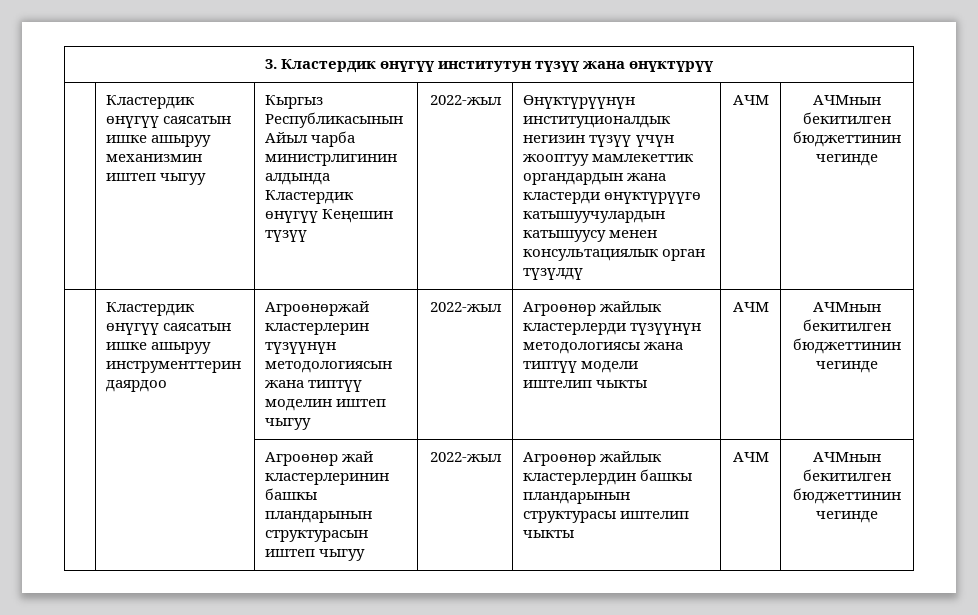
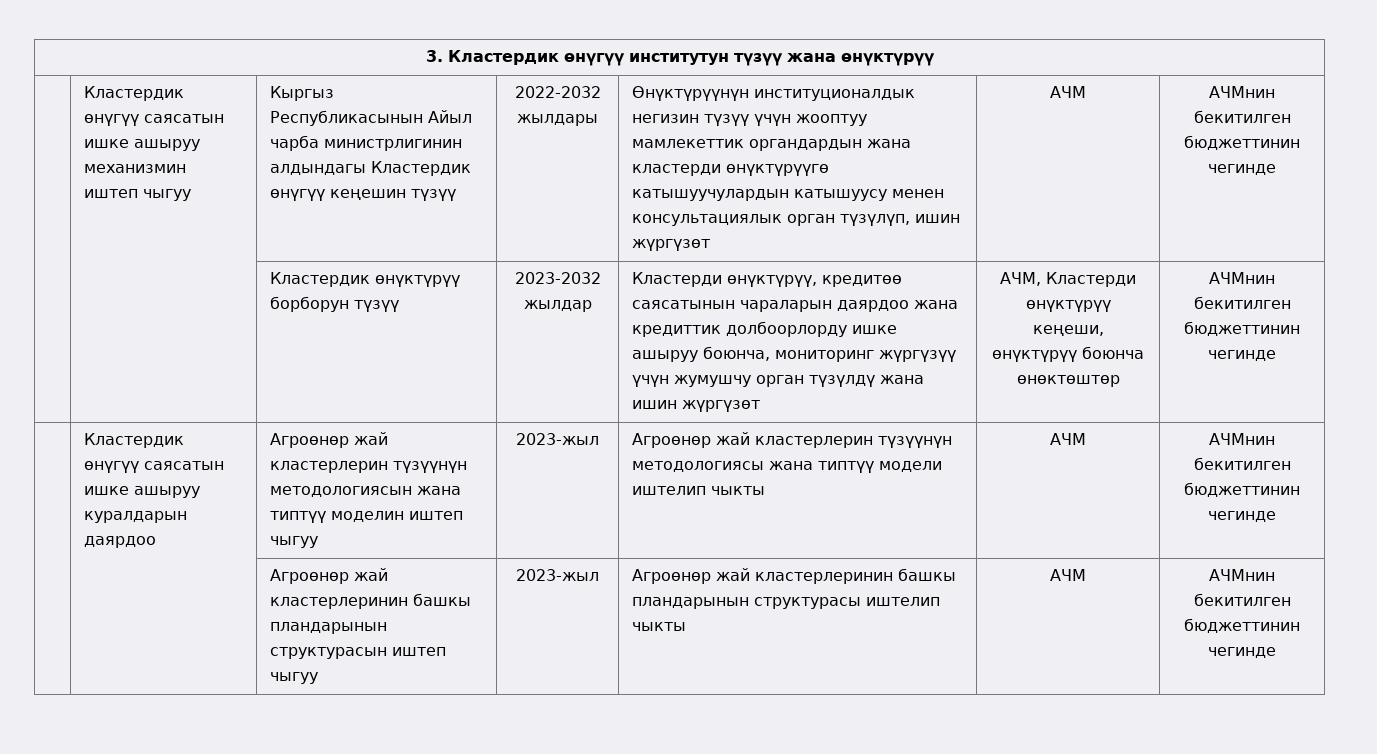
- Кыргыз Республикасынын Айыл чарба министрлигинин алдында Кластердик өнүгүү Кеңешин түзүү | 2022-жыл
+ Кыргыз Республикасынын Айыл чарба министрлигинин алдындагы Кластердик өнүгүү кеңешин түзүү | 2022-2032 жылдары
- Өнүктүрүүнүн институционалдык негизин түзүү үчүн жооптуу мамлекеттик органдардын жана кластерди өнүктүрүүгө катышуучулардын катышуусу менен консультациялык орган түзүлдү | АЧМ | АЧМнын бекитилген бюджеттинин чегинде
+ Өнүктүрүүнүн институционалдык негизин түзүү үчүн жооптуу мамлекеттик органдардын жана кластерди өнүктүрүүгө катышуучулардын катышуусу менен консультациялык орган түзүлүп, ишин жүргүзөт | АЧМ | АЧМнин бекитилген бюджеттинин чегинде
+ | | Кластердик өнүктүрүү борборун түзүү | 2023-2032 жылдар | Кластерди өнүктүрүү, кредитөө саясатынын чараларын даярдоо жана кредиттик долбоорлорду ишке ашыруу боюнча, мониторинг жүргүзүү үчүн жумушчу орган түзүлдү жана ишин жүргүзөт | АЧМ, Кластерди өнүктүрүү кеңеши, өнүктүрүү боюнча өнөктөштөр | АЧМнин бекитилген бюджеттинин чегинде
- | Кластердик өнүгүү саясатын ишке ашыруу инструменттерин даярдоо | Агроөнөржай кластерлерин түзүүнүн методологиясын жана типтүү моделин иштеп чыгуу | 2022-жыл | Агроөнөр жайлык кластерлерди түзүүнүн методологиясы жана типтүү модели иштелип чыкты | АЧМ | АЧМнын бекитилген бюджеттинин чегинде
+ | Кластердик өнүгүү саясатын ишке ашыруу куралдарын даярдоо | Агроөнөр жай кластерлерин түзүүнүн методологиясын жана типтүү моделин иштеп чыгуу | 2023-жыл | Агроөнөр жай кластерлерин түзүүнүн методологиясы жана типтүү модели иштелип чыкты | АЧМ | АЧМнин бекитилген бюджеттинин чегинде
- | | Агроөнөр жай кластерлеринин башкы пландарынын структурасын иштеп чыгуу | 2022-жыл | Агроөнөр жайлык кластерлердин башкы пландарынын структурасы иштелип чыкты | АЧМ | АЧМнын бекитилген бюджеттинин чегинде
+ | | Агроөнөр жай кластерлеринин башкы пландарынын структурасын иштеп чыгуу | 2023-жыл | Агроөнөр жай кластерлеринин башкы пландарынын структурасы иштелип чыкты | АЧМ | АЧМнин бекитилген бюджеттинин чегинде

